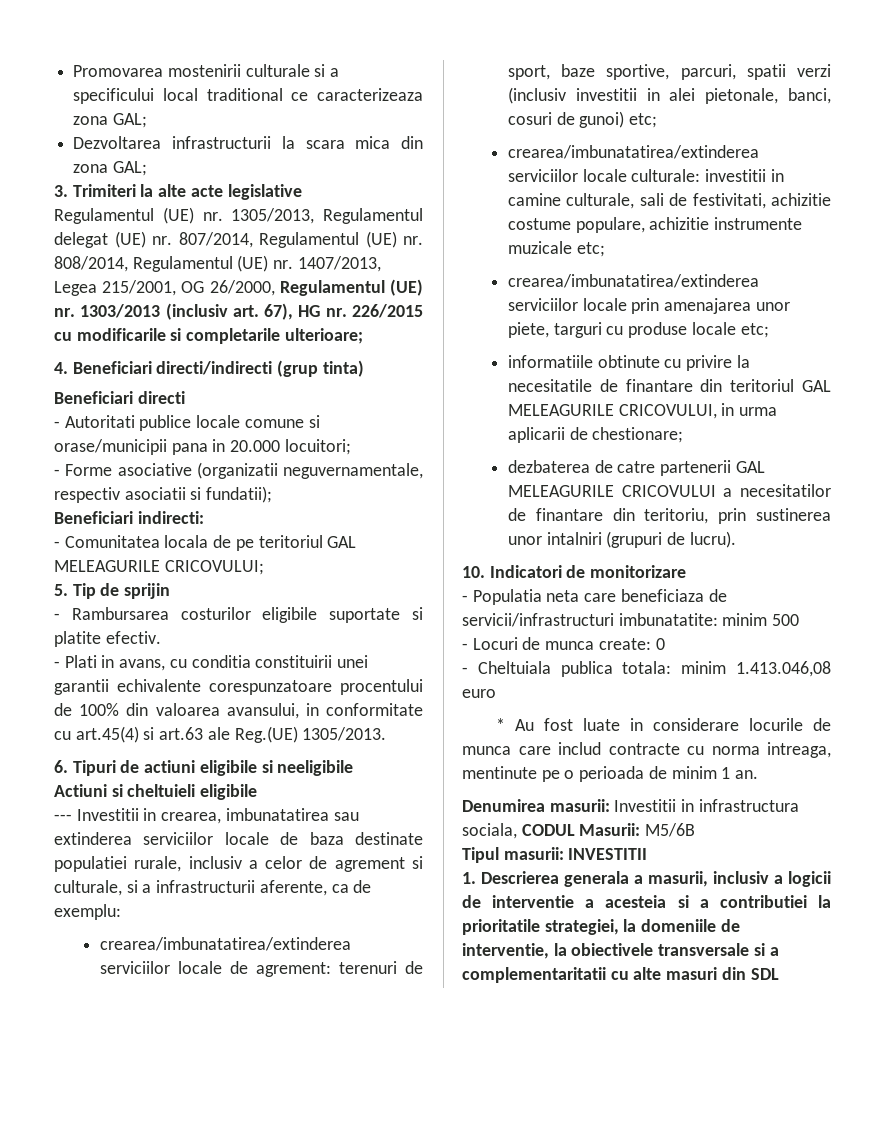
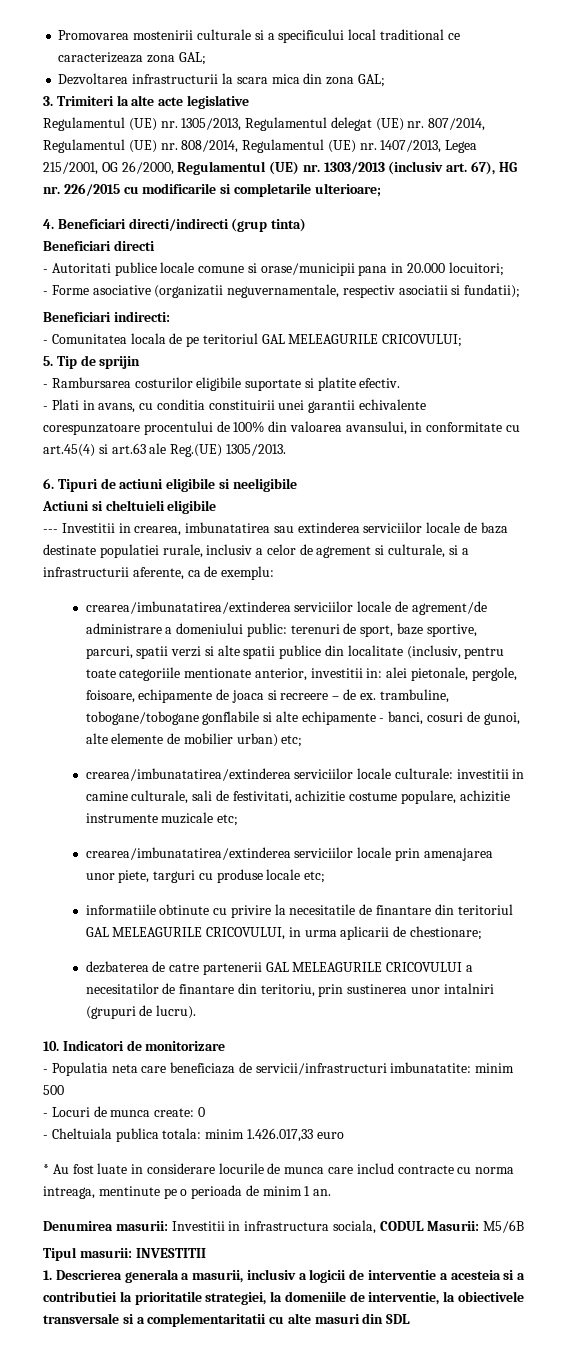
- crearea/imbunatatirea/extinderea serviciilor locale de agrement: terenuri de sport, baze sportive, parcuri, spatii verzi (inclusiv investitii in alei pietonale, banci, cosuri de gunoi) etc;
+ crearea/imbunatatirea/extinderea serviciilor locale de agrement/de administrare a domeniului public: terenuri de sport, baze sportive, parcuri, spatii verzi si alte spatii publice din localitate (inclusiv, pentru toate categoriile mentionate anterior, investitii in: alei pietonale, pergole, foisoare, echipamente de joaca si recreere – de ex. trambuline, tobogane/tobogane gonflabile si alte echipamente - banci, cosuri de gunoi, alte elemente de mobilier urban) etc;
- - Cheltuiala publica totala: minim 1.413.046,08 euro
+ - Cheltuiala publica totala: minim 1.426.017,33 euro

